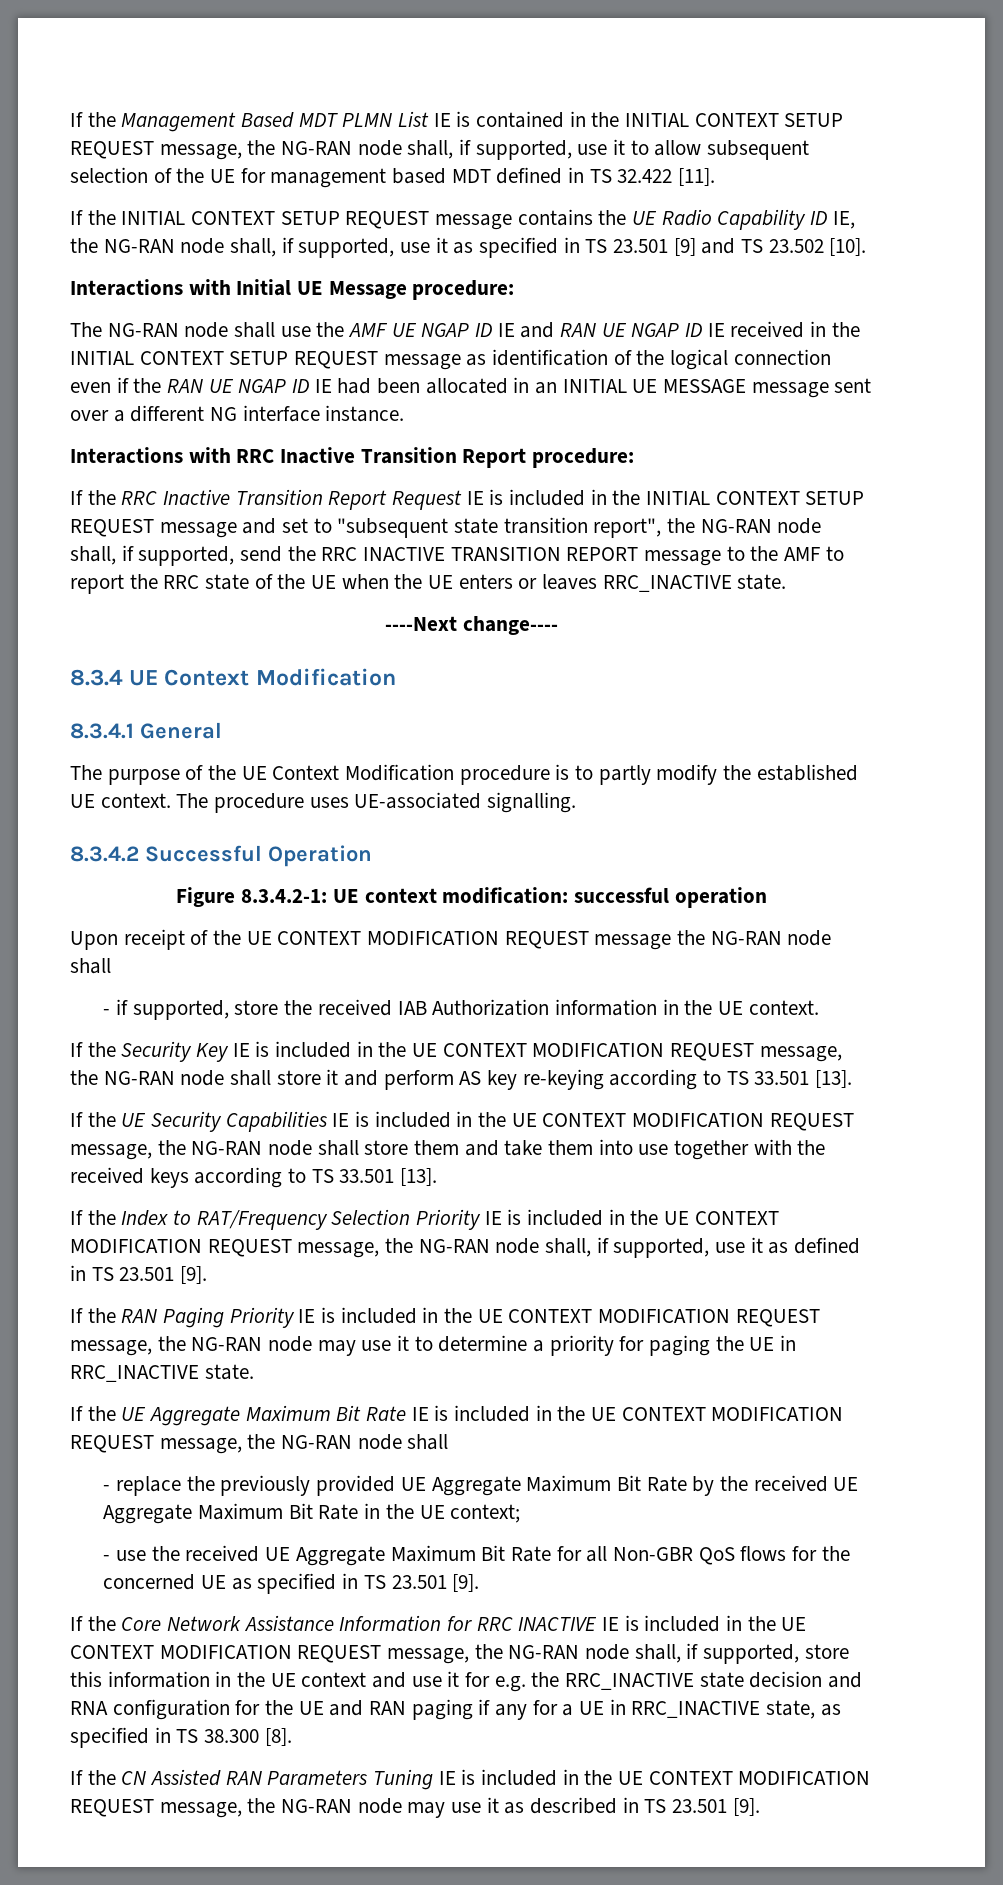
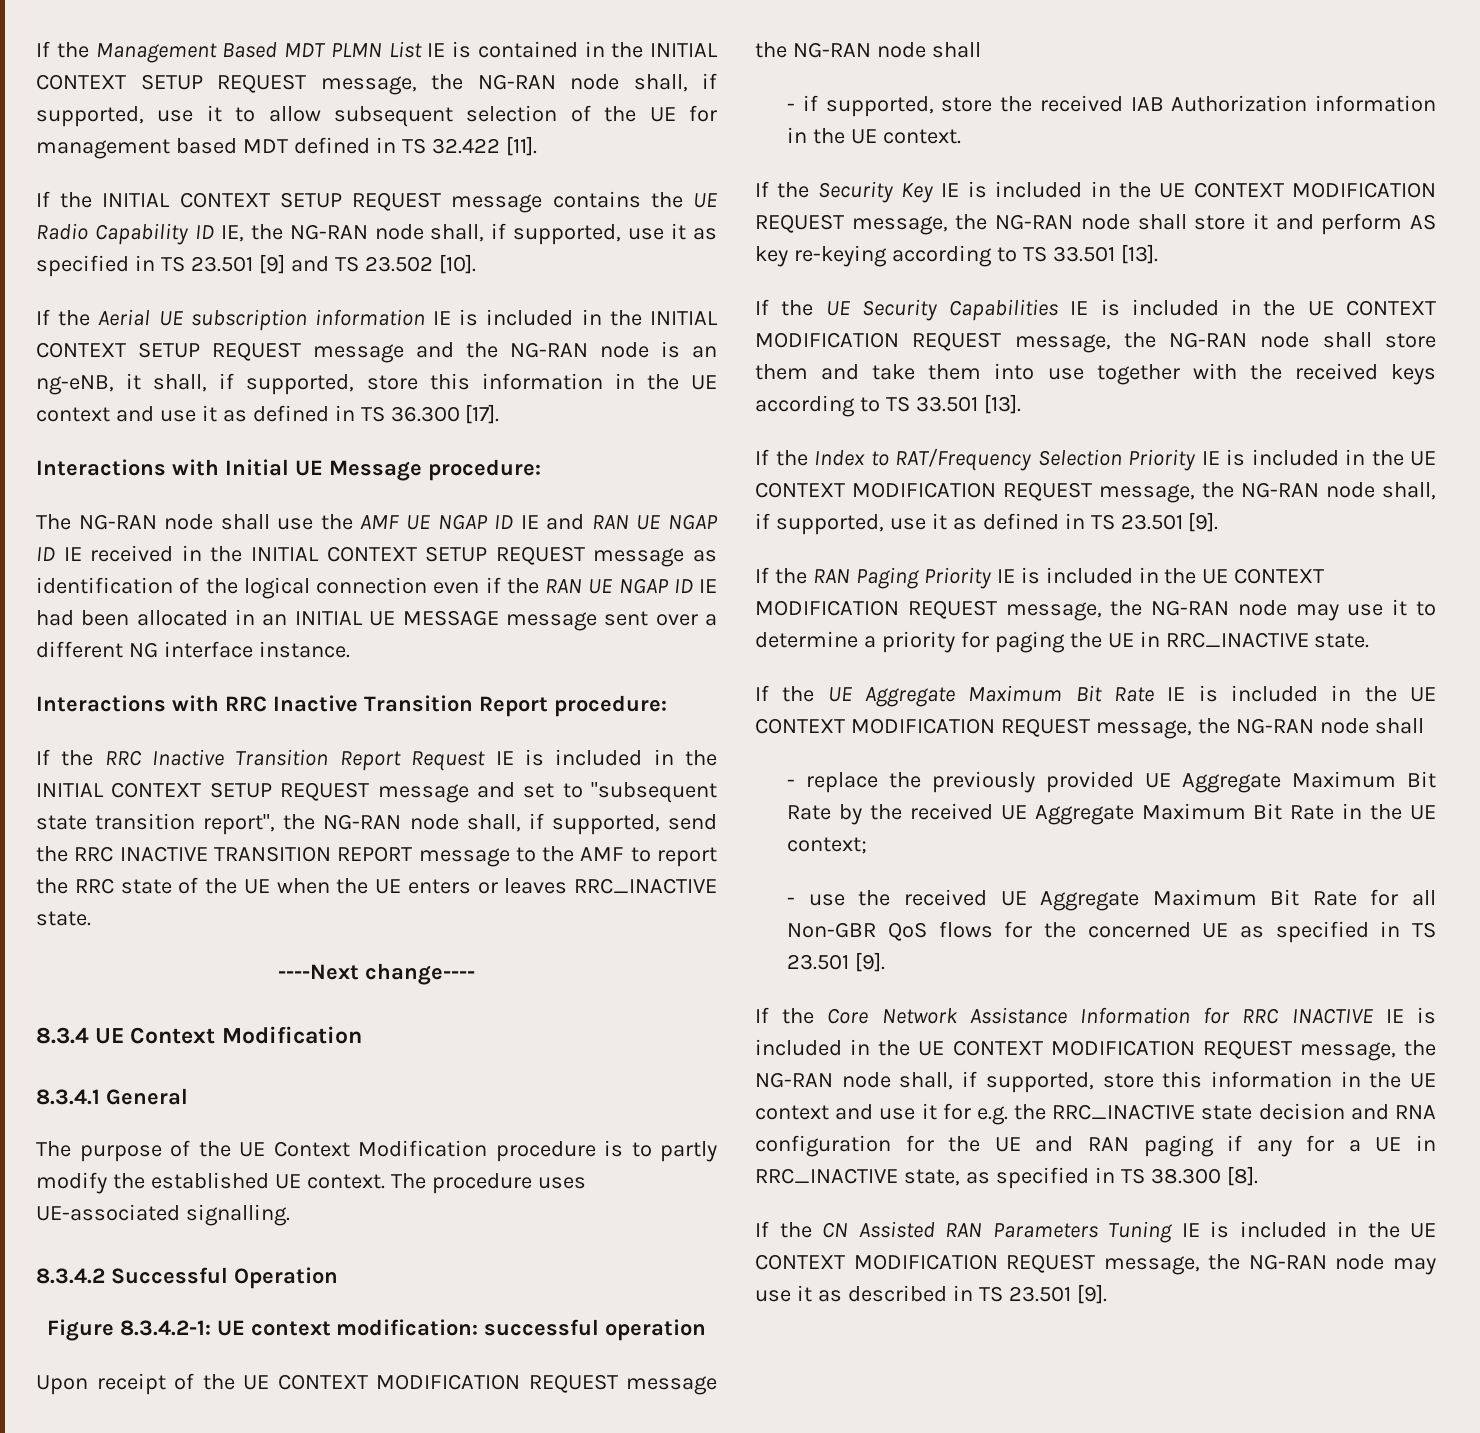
+ If the Aerial UE subscription information IE is included in the INITIAL CONTEXT SETUP REQUEST message and the NG-RAN node is an ng-eNB, it shall, if supported, store this information in the UE context and use it as defined in TS 36.300 [17].

